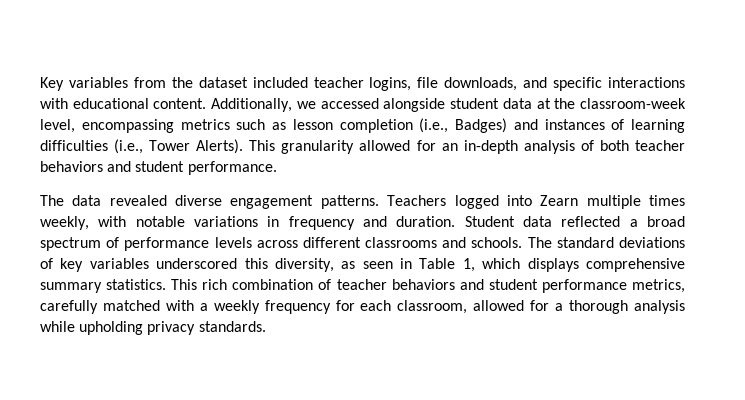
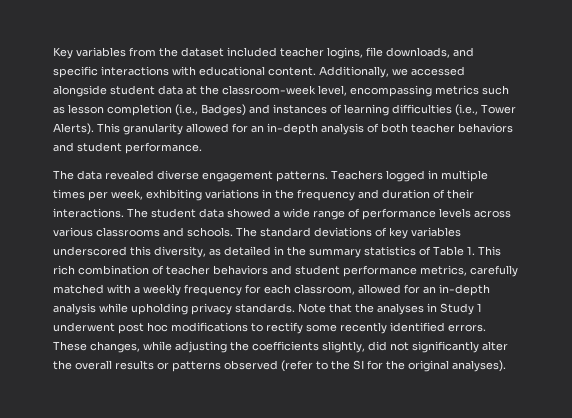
- Teachers logged into Zearn multiple times weekly, with notable variations in frequency and duration. Student data reflected a broad spectrum of performance levels across different classrooms and schools.
+ Teachers logged in multiple times per week, exhibiting variations in the frequency and duration of their interactions. The student data showed a wide range of performance levels across various classrooms and schools.
- The standard deviations of key variables underscored this diversity, as seen in Table 1, which displays comprehensive summary statistics. This rich combination of teacher behaviors and student performance metrics, carefully matched with a weekly frequency for each classroom, allowed for a thorough analysis while upholding privacy standards.
+ The standard deviations of key variables underscored this diversity, as detailed in the summary statistics of Table 1. This rich combination of teacher behaviors and student performance metrics, carefully matched with a weekly frequency for each classroom, allowed for an in-depth analysis while upholding privacy standards.
+ Note that the analyses in Study 1 underwent post hoc modifications to rectify some recently identified errors. These changes, while adjusting the coefficients slightly, did not significantly alter the overall results or patterns observed (refer to the SI for the original analyses).

